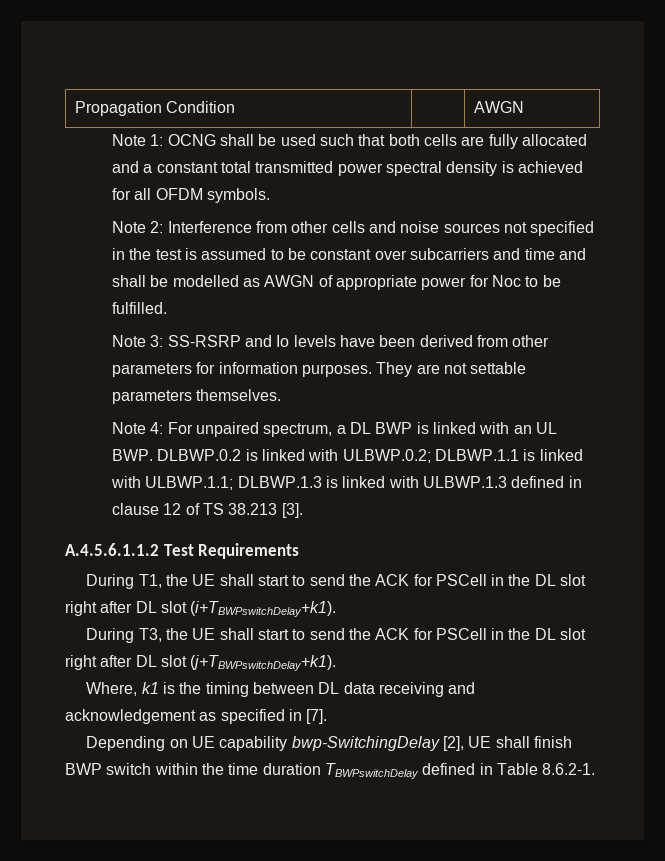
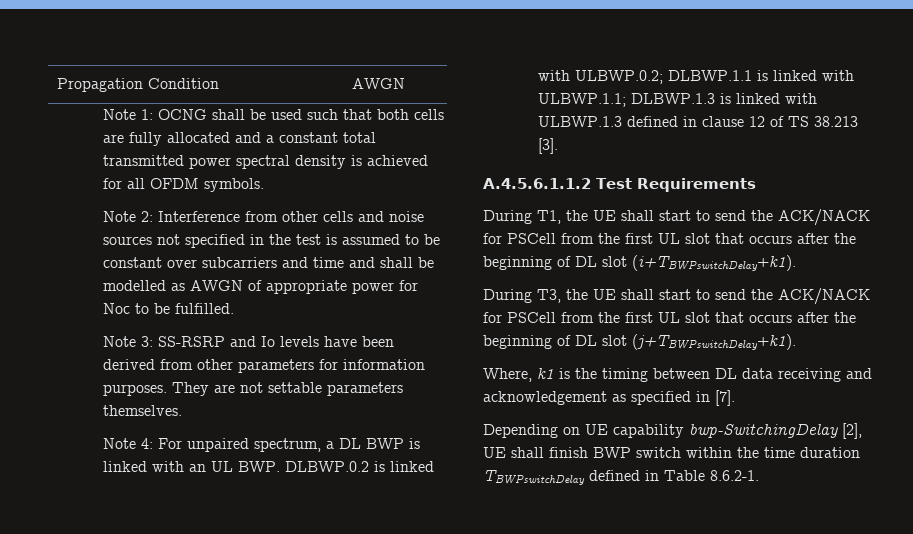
- During T1, the UE shall start to send the ACK for PSCell in the DL slot right after DL slot (i+TBWPswitchDelay+k1).
+ During T1, the UE shall start to send the ACK/NACK for PSCell from the first UL slot that occurs after the beginning of DL slot (i+TBWPswitchDelay+k1).
- During T3, the UE shall start to send the ACK for PSCell in the DL slot right after DL slot (j+TBWPswitchDelay+k1).
+ During T3, the UE shall start to send the ACK/NACK for PSCell from the first UL slot that occurs after the beginning of DL slot (j+TBWPswitchDelay+k1).

